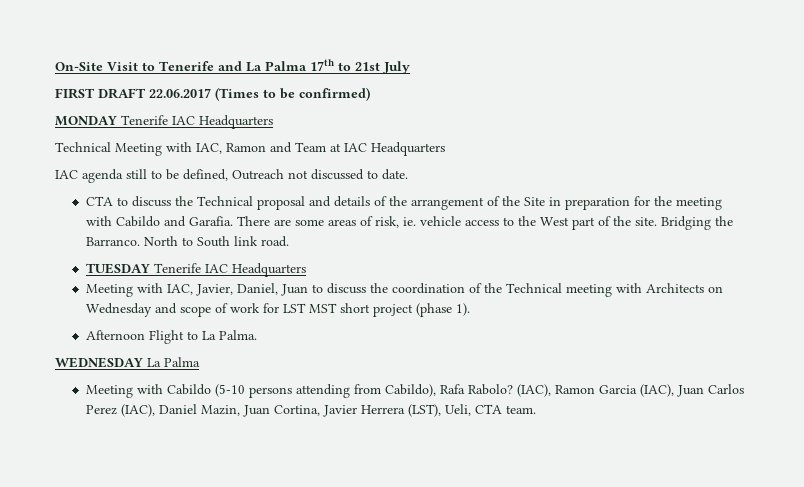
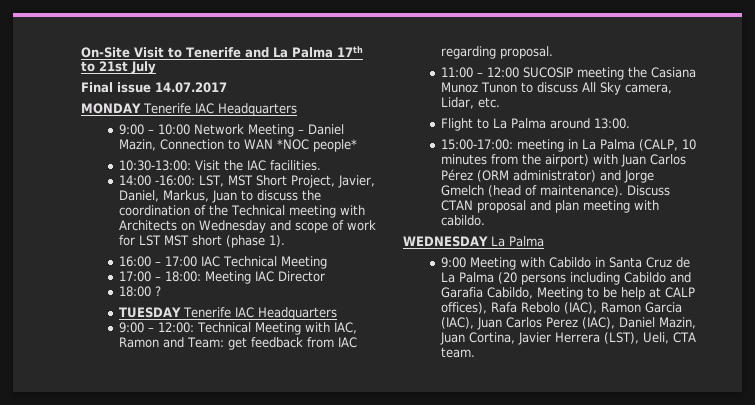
- FIRST DRAFT 22.06.2017 (Times to be confirmed)
+ Final issue 14.07.2017
  MONDAY Tenerife IAC Headquarters
- Technical Meeting with IAC, Ramon and Team at IAC Headquarters
- IAC agenda still to be defined, Outreach not discussed to date.
- CTA to discuss the Technical proposal and details of the arrangement of the Site in preparation for the meeting with Cabildo and Garafia. There are some areas of risk, ie. vehicle access to the West part of the site. Bridging the Barranco. North to South link road.
- TUESDAY Tenerife IAC Headquarters
- Meeting with IAC, Javier, Daniel, Juan to discuss the coordination of the Technical meeting with Architects on Wednesday and scope of work for LST MST short project (phase 1).
+ 9:00 – 10:00 Network Meeting – Daniel Mazin, Connection to WAN *NOC people*
+ 10:30-13:00: Visit the IAC facilities.
+ 14:00 -16:00: LST, MST Short Project, Javier, Daniel, Markus, Juan to discuss the coordination of the Technical meeting with Architects on Wednesday and scope of work for LST MST short (phase 1).
- Afternoon Flight to La Palma.
+ 16:00 – 17:00 IAC Technical Meeting
+ 17:00 – 18:00: Meeting IAC Director
+ 18:00 ?
+ TUESDAY Tenerife IAC Headquarters
+ 9:00 – 12:00: Technical Meeting with IAC, Ramon and Team: get feedback from IAC regarding proposal.
+ 11:00 – 12:00 SUCOSIP meeting the Casiana Munoz Tunon to discuss All Sky camera, Lidar, etc.
+ Flight to La Palma around 13:00.
+ 15:00-17:00: meeting in La Palma (CALP, 10 minutes from the airport) with Juan Carlos Pérez (ORM administrator) and Jorge Gmelch (head of maintenance). Discuss CTAN proposal and plan meeting with cabildo.
- Meeting with Cabildo (5-10 persons attending from Cabildo), Rafa Rabolo? (IAC), Ramon Garcia (IAC), Juan Carlos Perez (IAC), Daniel Mazin, Juan Cortina, Javier Herrera (LST), Ueli, CTA team.
+ 9:00 Meeting with Cabildo in Santa Cruz de La Palma (20 persons including Cabildo and Garafia Cabildo, Meeting to be help at CALP offices), Rafa Rebolo (IAC), Ramon Garcia (IAC), Juan Carlos Perez (IAC), Daniel Mazin, Juan Cortina, Javier Herrera (LST), Ueli, CTA team.

